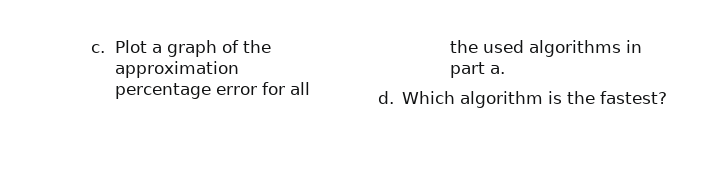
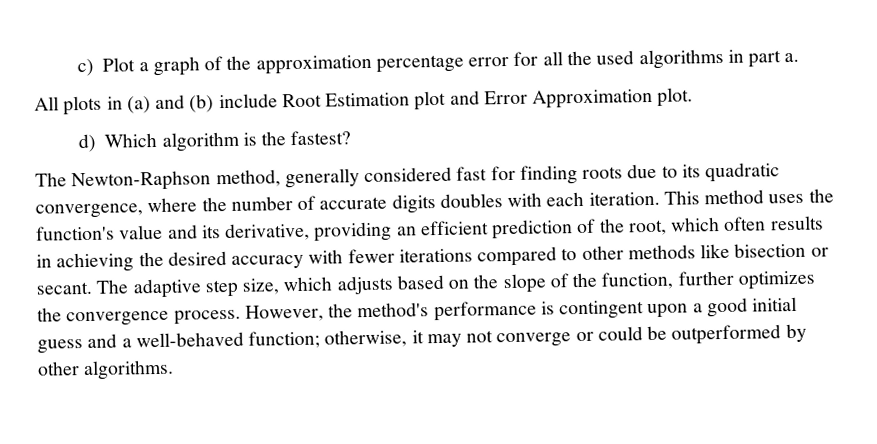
- c. Plot a graph of the approximation percentage error for all the used algorithms in part a.
+ c) Plot a graph of the approximation percentage error for all the used algorithms in part a.
- d. Which algorithm is the fastest?
+ All plots in (a) and (b) include Root Estimation plot and Error Approximation plot.
+ d) Which algorithm is the fastest?
+ The Newton-Raphson method, generally considered fast for finding roots due to its quadratic convergence, where the number of accurate digits doubles with each iteration. This method uses the function's value and its derivative, providing an efficient prediction of the root, which often results in achieving the desired accuracy with fewer iterations compared to other methods like bisection or secant. The adaptive step size, which adjusts based on the slope of the function, further optimizes the convergence process. However, the method's performance is contingent upon a good initial guess and a well-behaved function; otherwise, it may not converge or could be outperformed by other algorithms.

